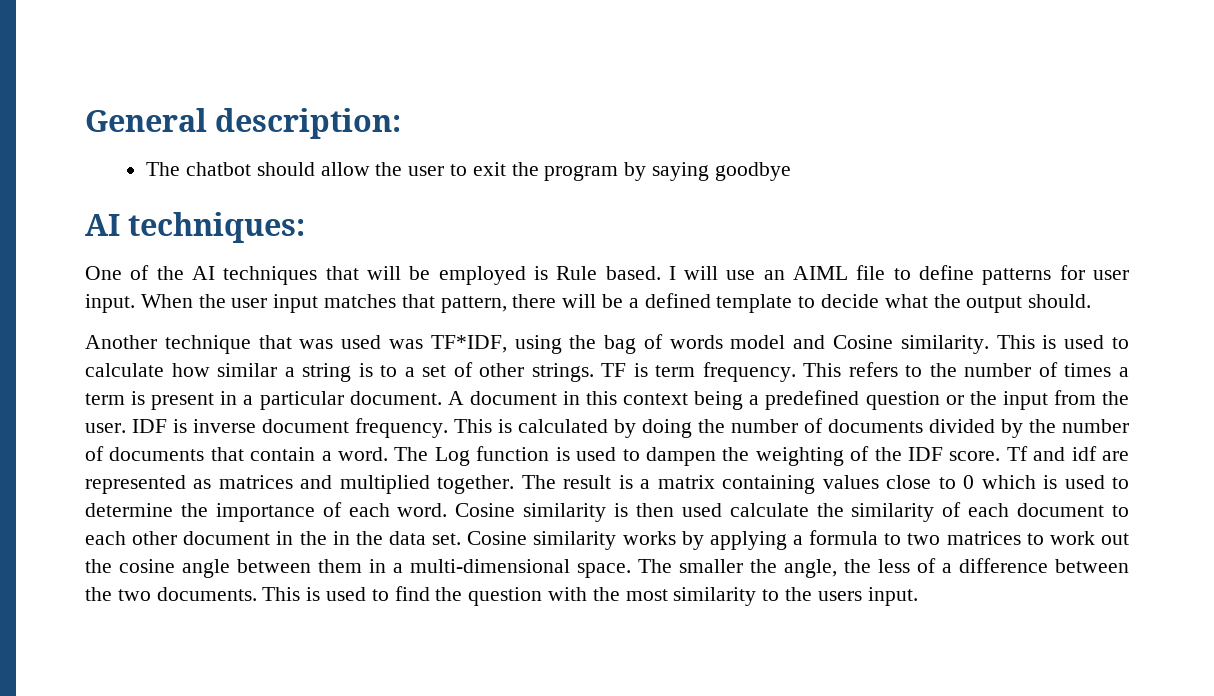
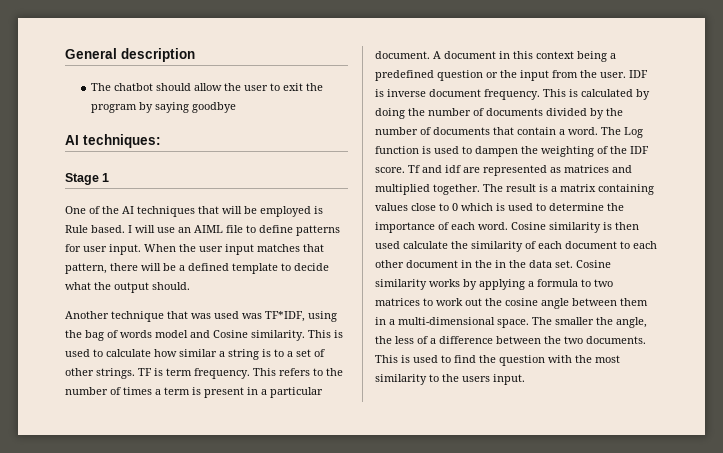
- General description:
+ General description
+ Stage 1

